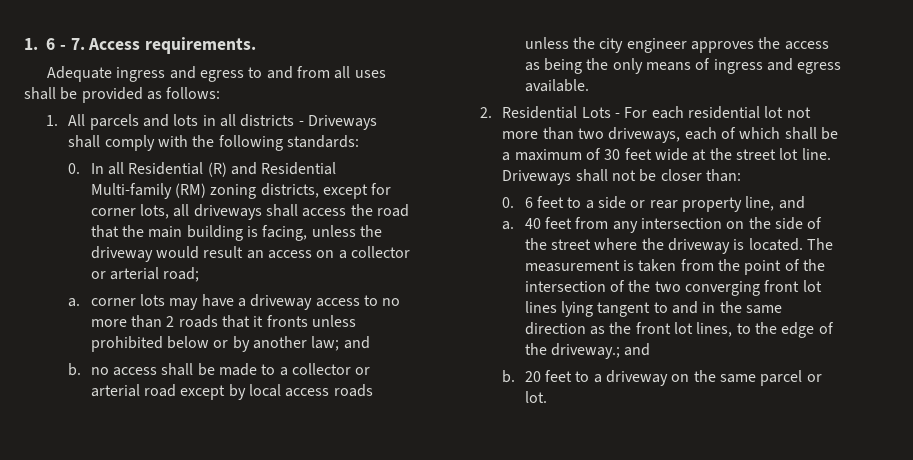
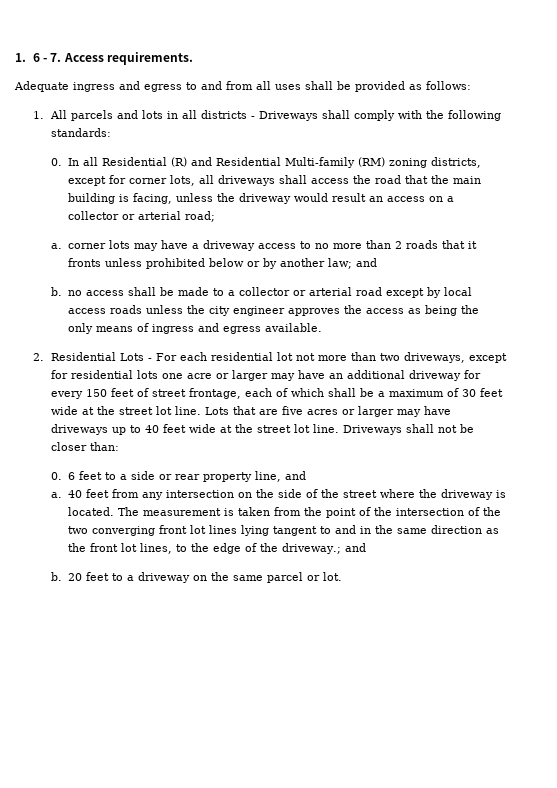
- 2. Residential Lots - For each residential lot not more than two driveways, each of which shall be a maximum of 30 feet wide at the street lot line.
+ 2. Residential Lots - For each residential lot not more than two driveways, except for residential lots one acre or larger may have an additional driveway for every 150 feet of street frontage, each of which shall be a maximum of 30 feet wide at the street lot line.
+ Lots that are five acres or larger may have driveways up to 40 feet wide at the street lot line.

